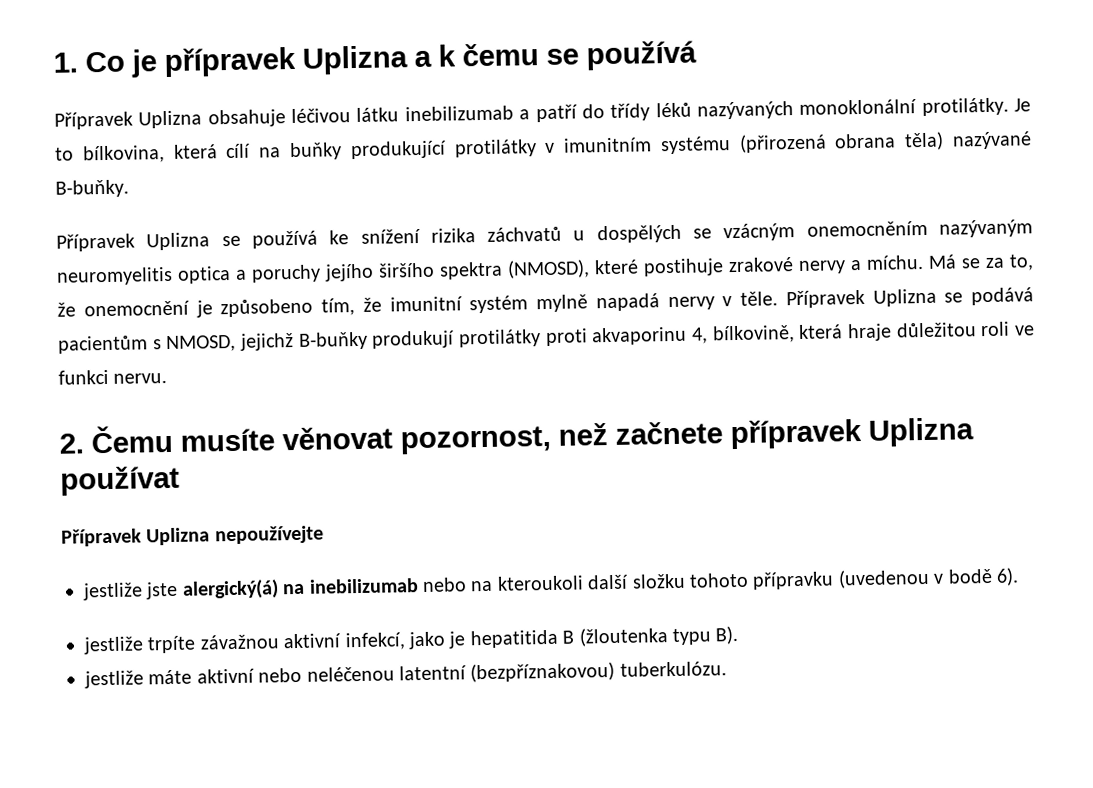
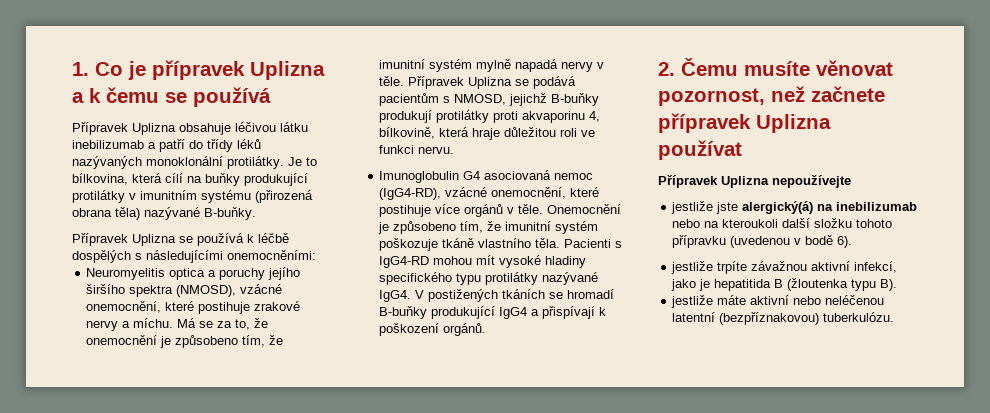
- Přípravek Uplizna se používá ke snížení rizika záchvatů u dospělých se vzácným onemocněním nazývaným neuromyelitis optica a poruchy jejího širšího spektra (NMOSD), které postihuje zrakové nervy a míchu.
+ Přípravek Uplizna se používá k léčbě dospělých s následujícími onemocněními:
+ Neuromyelitis optica a poruchy jejího širšího spektra (NMOSD), vzácné onemocnění, které postihuje zrakové nervy a míchu.
+ Imunoglobulin G4 asociovaná nemoc (IgG4-RD), vzácné onemocnění, které postihuje více orgánů v těle. Onemocnění je způsobeno tím, že imunitní systém poškozuje tkáně vlastního těla. Pacienti s IgG4-RD mohou mít vysoké hladiny specifického typu protilátky nazývané IgG4. V postižených tkáních se hromadí B-buňky produkující IgG4 a přispívají k poškození orgánů.

